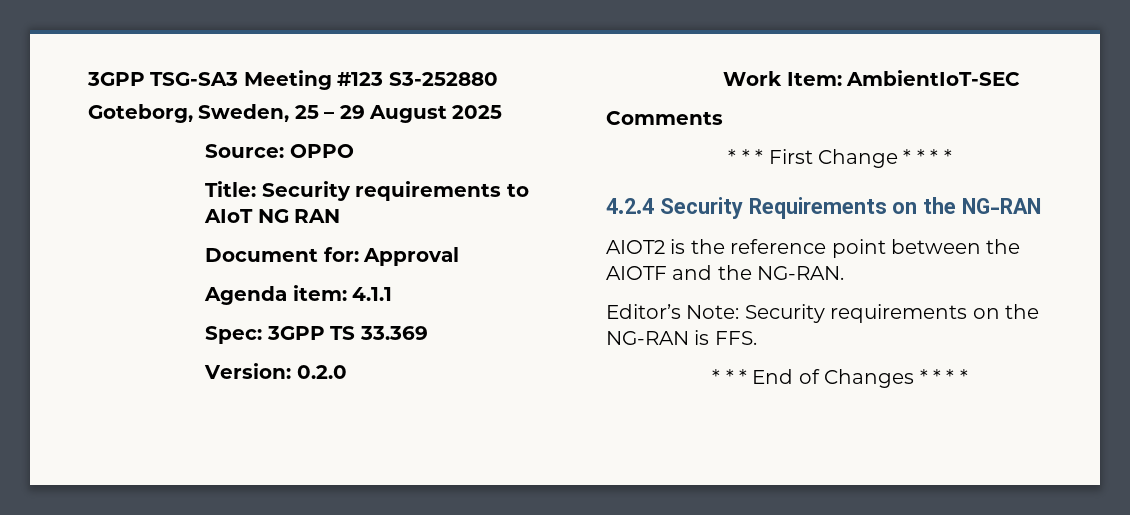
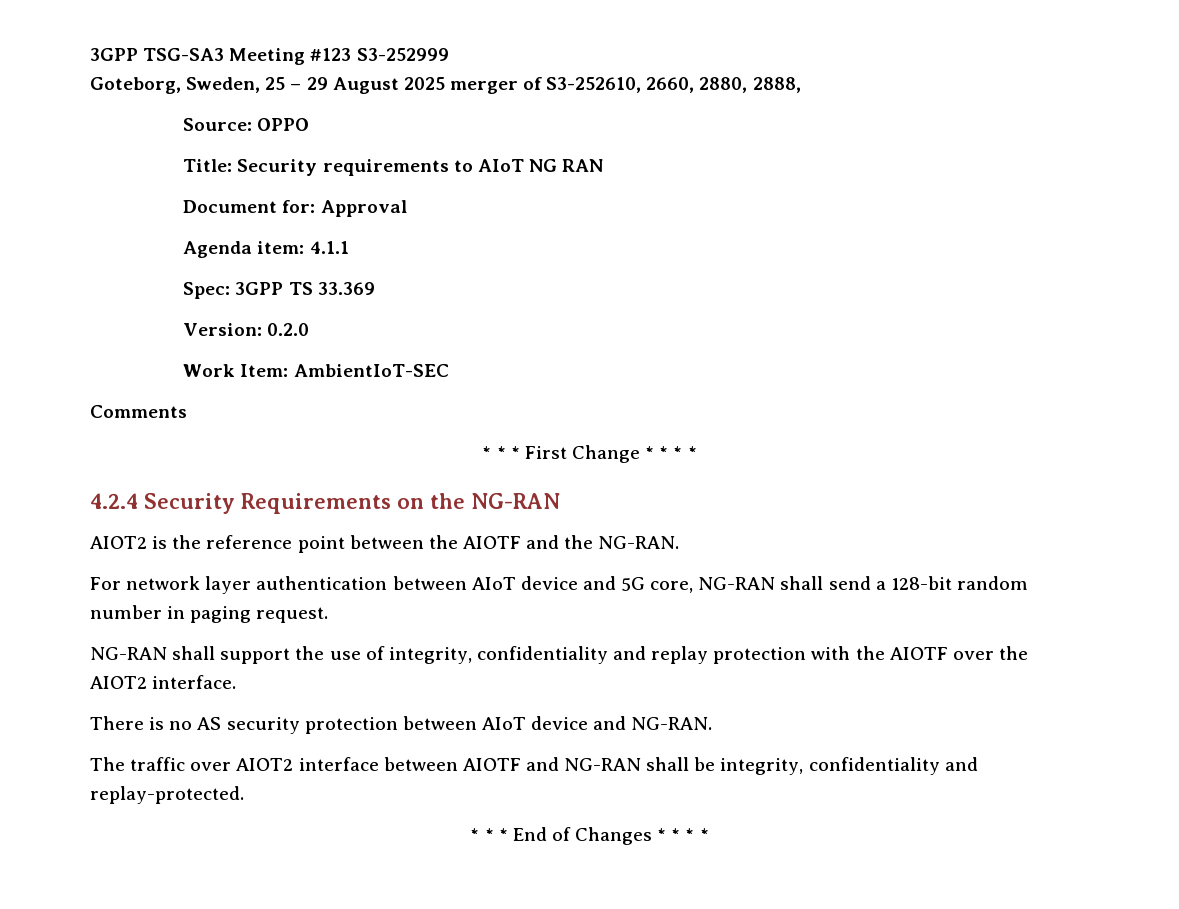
- 3GPP TSG-SA3 Meeting #123 S3-252880
+ 3GPP TSG-SA3 Meeting #123 S3-252999
- Goteborg, Sweden, 25 – 29 August 2025
+ Goteborg, Sweden, 25 – 29 August 2025 merger of S3-252610, 2660, 2880, 2888,
- Editor’s Note: Security requirements on the NG-RAN is FFS.
+ For network layer authentication between AIoT device and 5G core, NG-RAN shall send a 128-bit random number in paging request.
+ NG-RAN shall support the use of integrity, confidentiality and replay protection with the AIOTF over the AIOT2 interface.
+ There is no AS security protection between AIoT device and NG-RAN.
+ The traffic over AIOT2 interface between AIOTF and NG-RAN shall be integrity, confidentiality and replay-protected.

